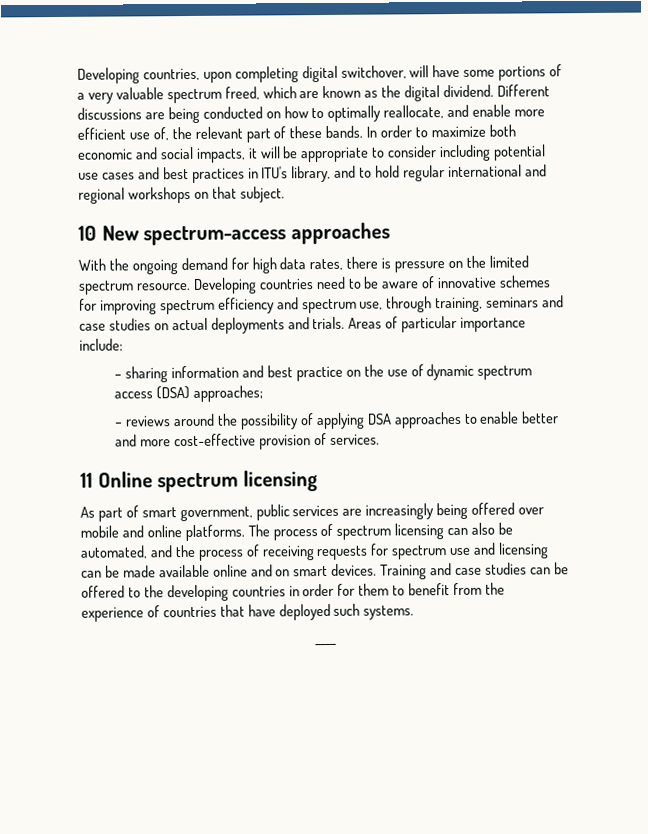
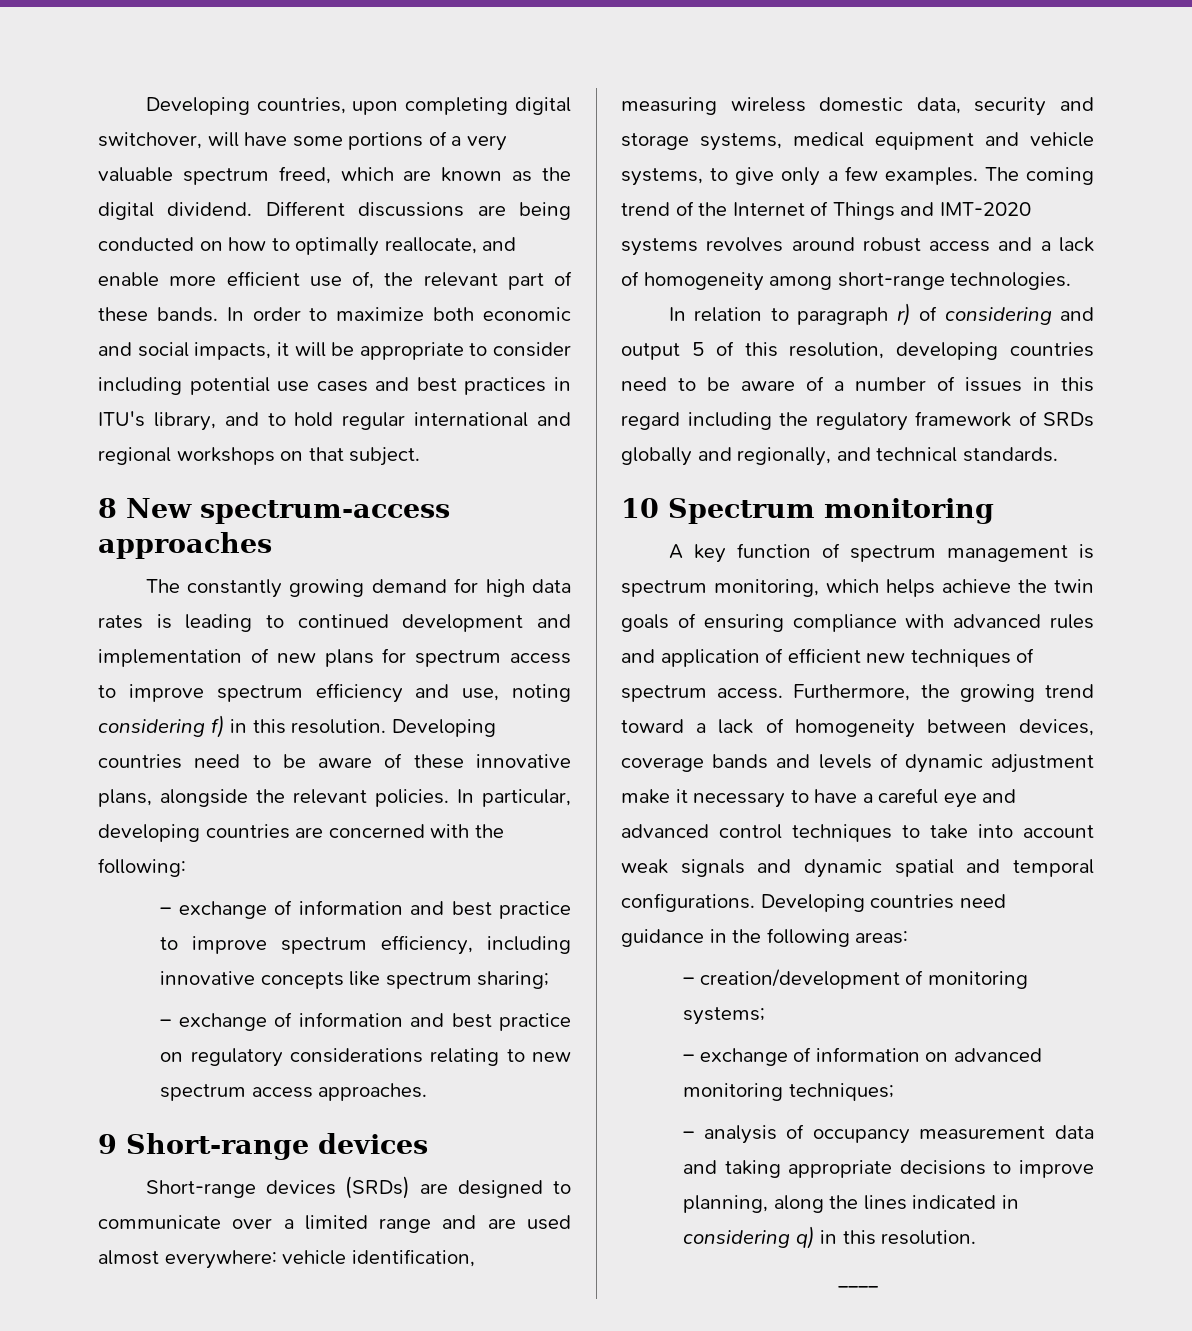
- 10 New spectrum-access approaches
+ 8 New spectrum-access approaches
- With the ongoing demand for high data rates, there is pressure on the limited spectrum resource.
+ The constantly growing demand for high data rates is leading to continued development and implementation of new plans for spectrum access to improve spectrum efficiency and use, noting considering f) in this resolution.
- Developing countries need to be aware of innovative schemes for improving spectrum efficiency and spectrum use, through training, seminars and case studies on actual deployments and trials. Areas of particular importance include:
- – sharing information and best practice on the use of dynamic spectrum access (DSA) approaches;
- – reviews around the possibility of applying DSA approaches to enable better and more cost-effective provision of services.
- 11 Online spectrum licensing
- As part of smart government, public services are increasingly being offered over mobile and online platforms. The process of spectrum licensing can also be automated, and the process of receiving requests for spectrum use and licensing can be made available online and on smart devices. Training and case studies can be offered to the developing countries in order for them to benefit from the experience of countries that have deployed such systems.
+ Developing countries need to be aware of these innovative plans, alongside the relevant policies. In particular, developing countries are concerned with the following:
+ – exchange of information and best practice to improve spectrum efficiency, including innovative concepts like spectrum sharing;
+ – exchange of information and best practice on regulatory considerations relating to new spectrum access approaches.
+ 9 Short-range devices
+ Short-range devices (SRDs) are designed to communicate over a limited range and are used almost everywhere: vehicle identification, measuring wireless domestic data, security and storage systems, medical equipment and vehicle systems, to give only a few examples. The coming trend of the Internet of Things and IMT-2020 systems revolves around robust access and a lack of homogeneity among short-range technologies.
+ In relation to paragraph r) of considering and output 5 of this resolution, developing countries need to be aware of a number of issues in this regard including the regulatory framework of SRDs globally and regionally, and technical standards.
+ 10 Spectrum monitoring
+ A key function of spectrum management is spectrum monitoring, which helps achieve the twin goals of ensuring compliance with advanced rules and application of efficient new techniques of spectrum access. Furthermore, the growing trend toward a lack of homogeneity between devices, coverage bands and levels of dynamic adjustment make it necessary to have a careful eye and advanced control techniques to take into account weak signals and dynamic spatial and temporal configurations. Developing countries need guidance in the following areas:
+ – creation/development of monitoring systems;
+ – exchange of information on advanced monitoring techniques;
+ – analysis of occupancy measurement data and taking appropriate decisions to improve planning, along the lines indicated in considering q) in this resolution.

